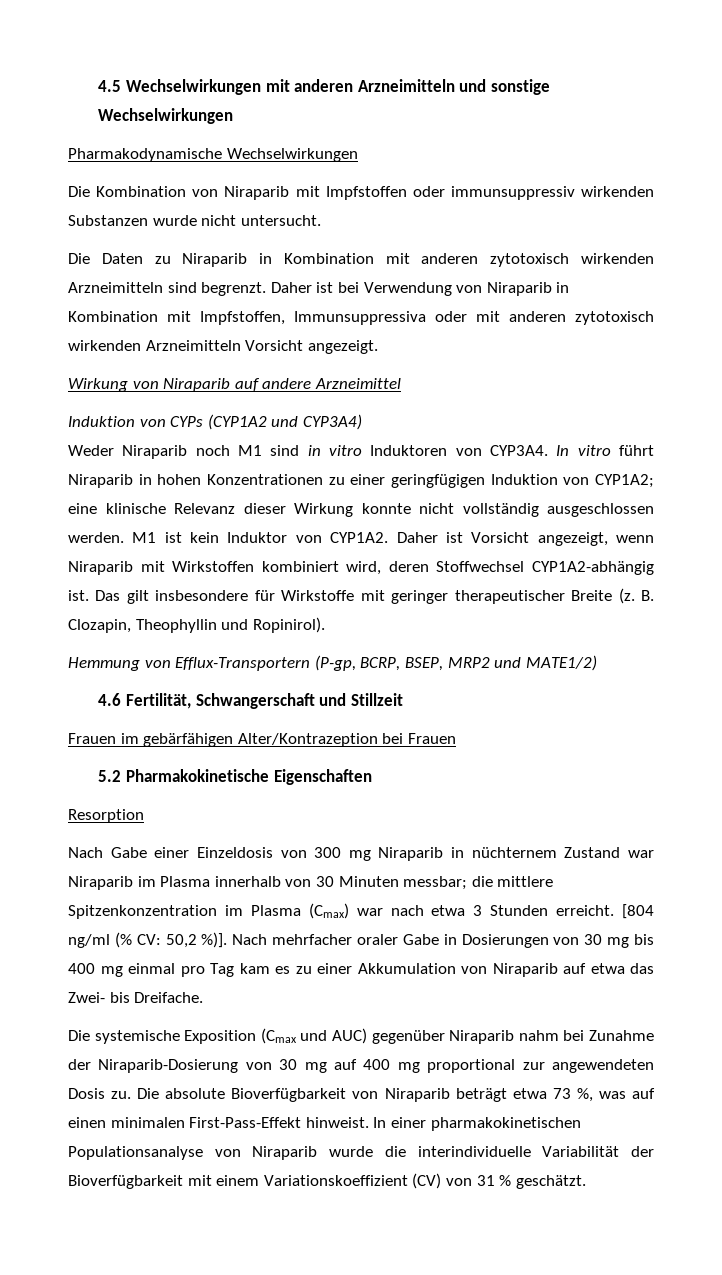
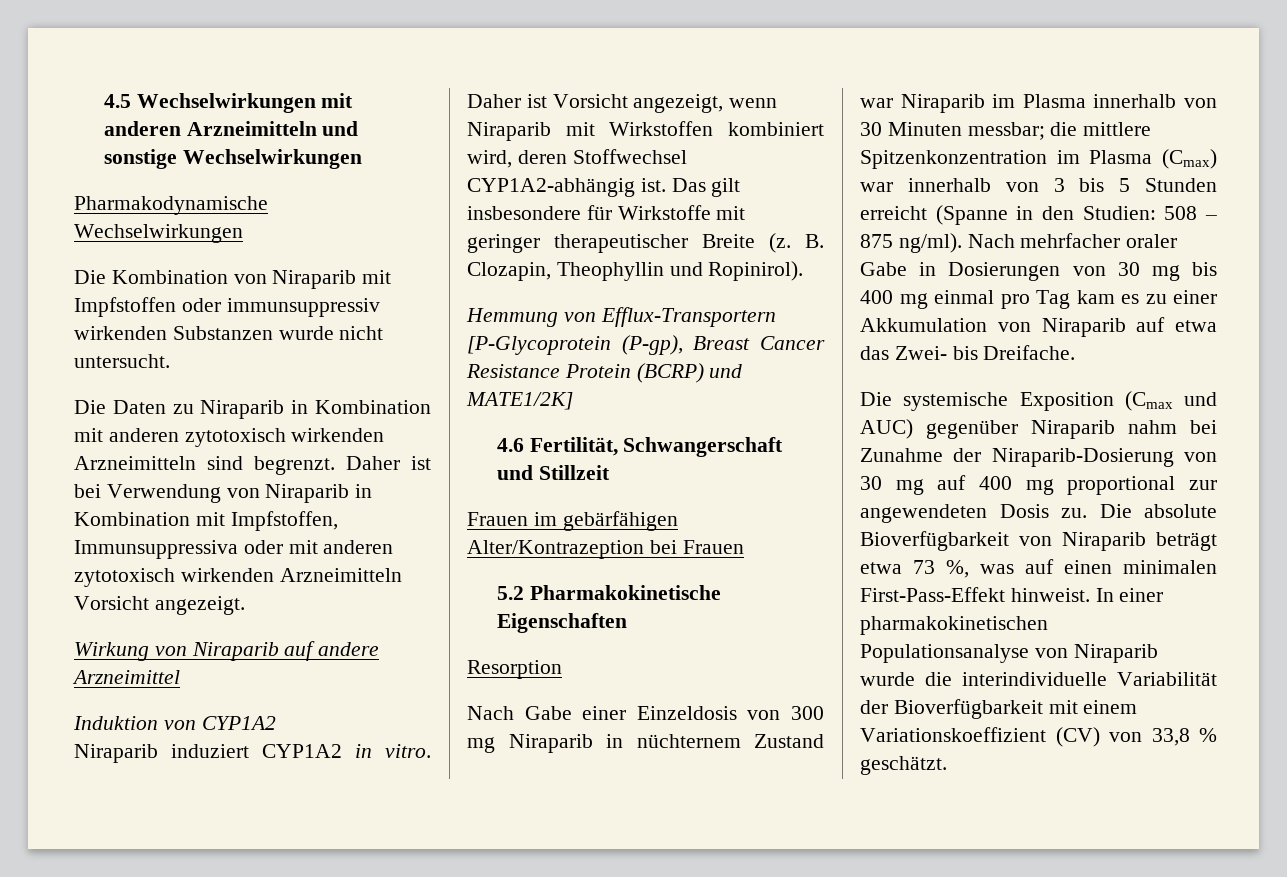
- Induktion von CYPs (CYP1A2 und CYP3A4)
- Weder Niraparib noch M1 sind in vitro Induktoren von CYP3A4. In vitro führt Niraparib in hohen Konzentrationen zu einer geringfügigen Induktion von CYP1A2; eine klinische Relevanz dieser Wirkung konnte nicht vollständig ausgeschlossen werden. M1 ist kein Induktor von CYP1A2.
+ Induktion von CYP1A2
+ Niraparib induziert CYP1A2 in vitro.
- Hemmung von Efflux-Transportern (P-gp, BCRP, BSEP, MRP2 und MATE1/2)
+ Hemmung von Efflux-Transportern [P-Glycoprotein (P-gp), Breast Cancer Resistance Protein (BCRP) und MATE1/2K]
- Nach Gabe einer Einzeldosis von 300 mg Niraparib in nüchternem Zustand war Niraparib im Plasma innerhalb von 30 Minuten messbar; die mittlere Spitzenkonzentration im Plasma (Cmax) war nach etwa 3 Stunden erreicht. [804 ng/ml (% CV: 50,2 %)].
+ Nach Gabe einer Einzeldosis von 300 mg Niraparib in nüchternem Zustand war Niraparib im Plasma innerhalb von 30 Minuten messbar; die mittlere Spitzenkonzentration im Plasma (Cmax) war innerhalb von 3 bis 5 Stunden erreicht (Spanne in den Studien: 508 – 875 ng/ml).
- In einer pharmakokinetischen Populationsanalyse von Niraparib wurde die interindividuelle Variabilität der Bioverfügbarkeit mit einem Variationskoeffizient (CV) von 31 % geschätzt.
+ In einer pharmakokinetischen Populationsanalyse von Niraparib wurde die interindividuelle Variabilität der Bioverfügbarkeit mit einem Variationskoeffizient (CV) von 33,8 % geschätzt.

